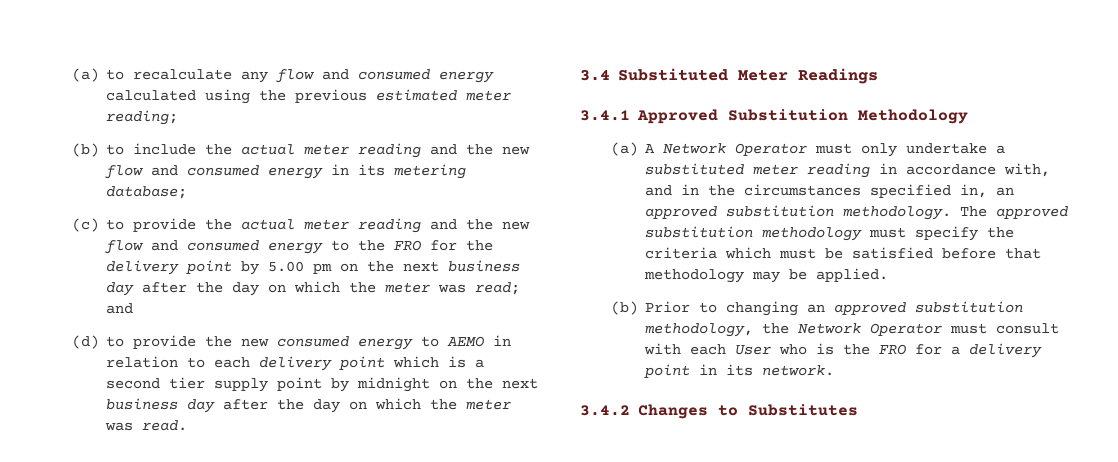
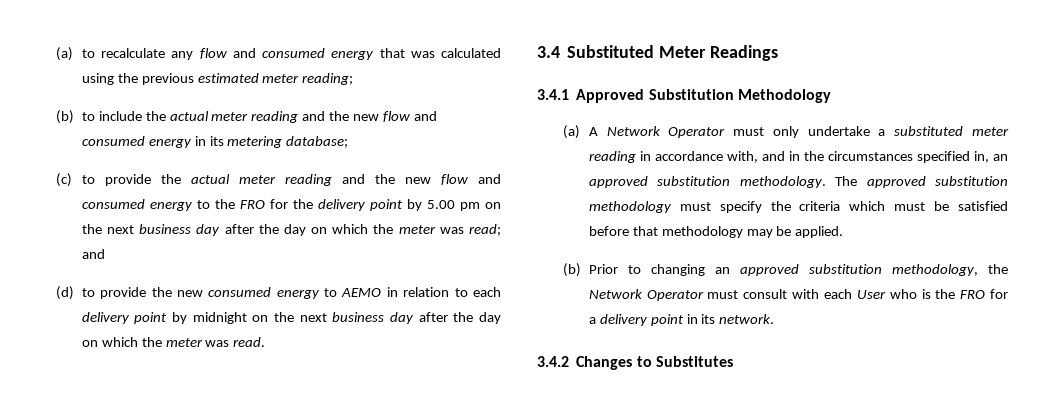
- (a) to recalculate any flow and consumed energy calculated using the previous estimated meter reading;
+ (a) to recalculate any flow and consumed energy that was calculated using the previous estimated meter reading;
- (d) to provide the new consumed energy to AEMO in relation to each delivery point which is a second tier supply point by midnight on the next business day after the day on which the meter was read.
+ (d) to provide the new consumed energy to AEMO in relation to each delivery point by midnight on the next business day after the day on which the meter was read.

